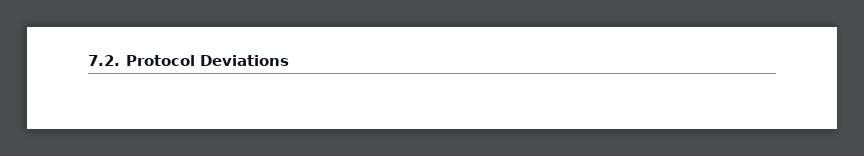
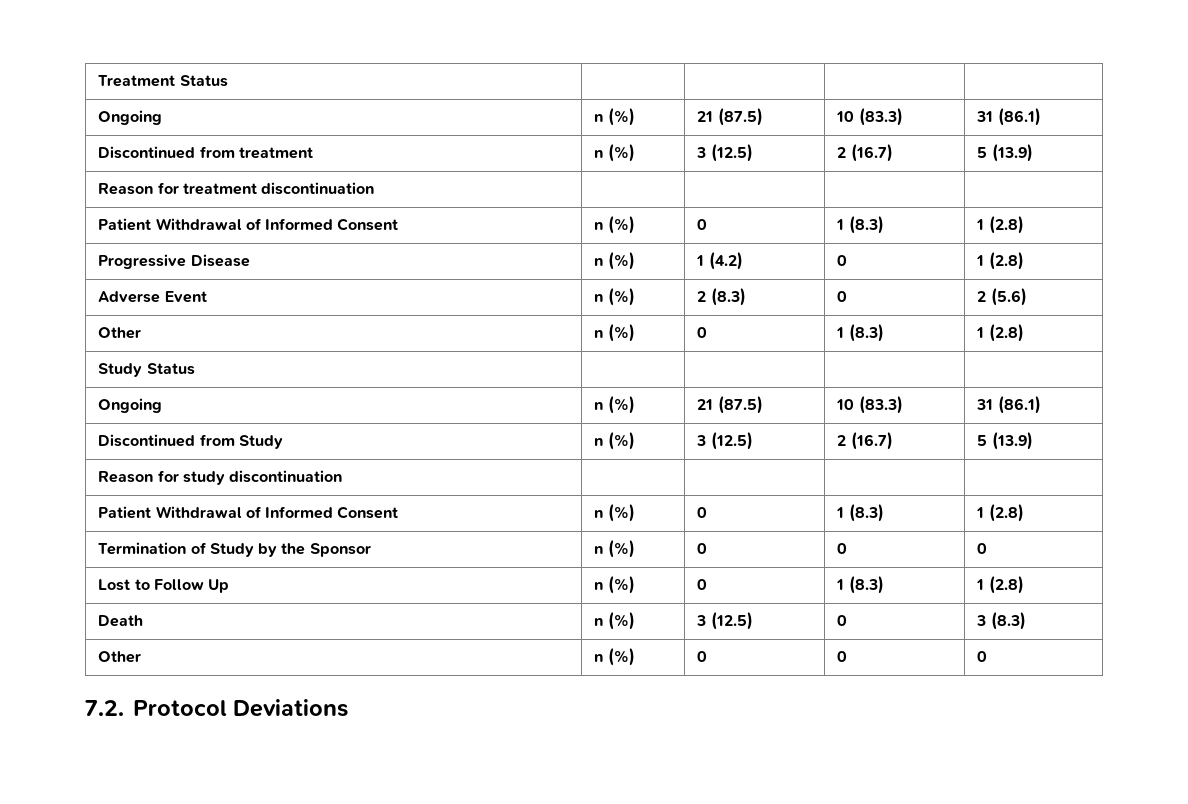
+ Treatment Status | | | |
+ Ongoing | n (%) | 21 (87.5) | 10 (83.3) | 31 (86.1)
+ Discontinued from treatment | n (%) | 3 (12.5) | 2 (16.7) | 5 (13.9)
+ Reason for treatment discontinuation | | | |
+ Patient Withdrawal of Informed Consent | n (%) | 0 | 1 (8.3) | 1 (2.8)
+ Progressive Disease | n (%) | 1 (4.2) | 0 | 1 (2.8)
+ Adverse Event | n (%) | 2 (8.3) | 0 | 2 (5.6)
+ Other | n (%) | 0 | 1 (8.3) | 1 (2.8)
+ Study Status | | | |
+ Ongoing | n (%) | 21 (87.5) | 10 (83.3) | 31 (86.1)
+ Discontinued from Study | n (%) | 3 (12.5) | 2 (16.7) | 5 (13.9)
+ Reason for study discontinuation | | | |
+ Patient Withdrawal of Informed Consent | n (%) | 0 | 1 (8.3) | 1 (2.8)
+ Termination of Study by the Sponsor | n (%) | 0 | 0 | 0
+ Lost to Follow Up | n (%) | 0 | 1 (8.3) | 1 (2.8)
+ Death | n (%) | 3 (12.5) | 0 | 3 (8.3)
+ Other | n (%) | 0 | 0 | 0

